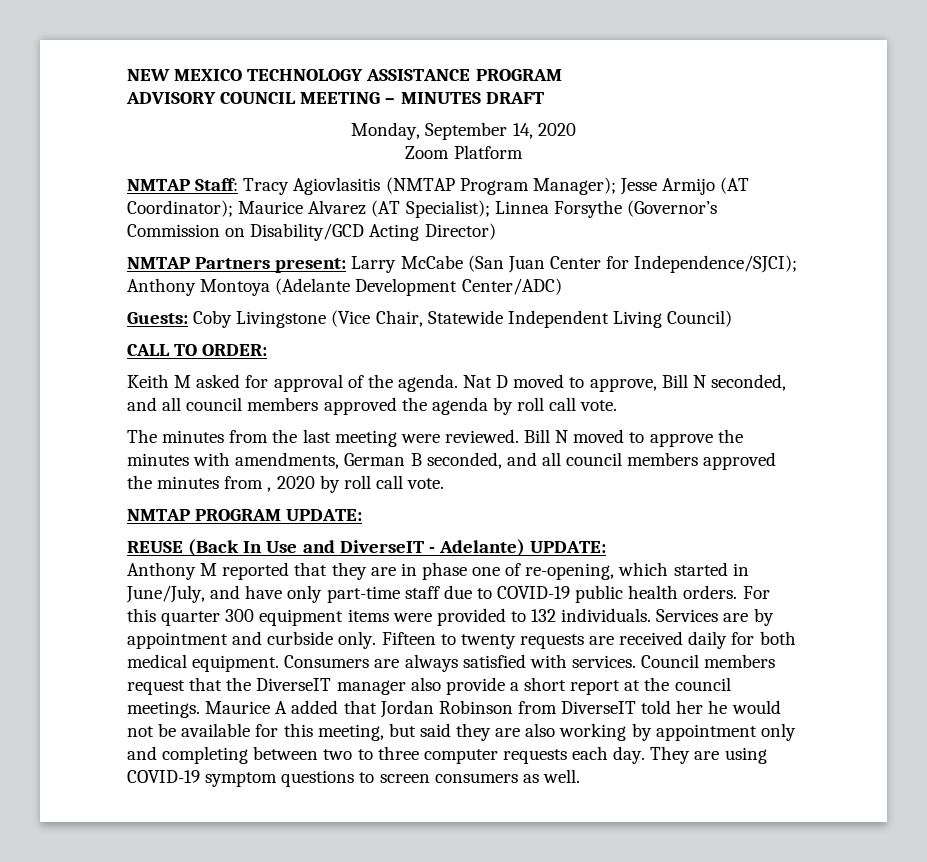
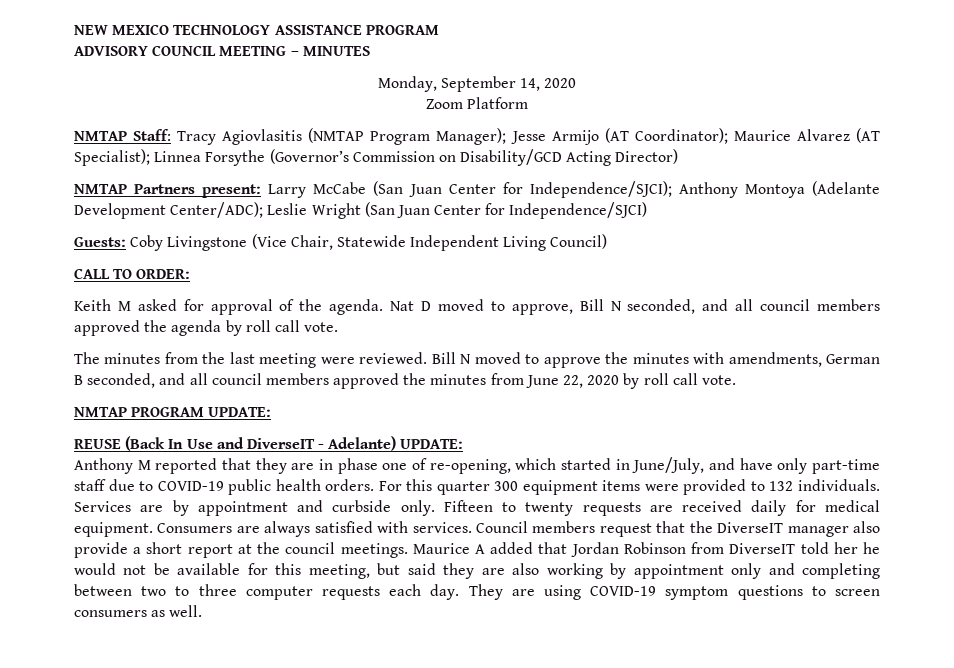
- ADVISORY COUNCIL MEETING – MINUTES DRAFT
+ ADVISORY COUNCIL MEETING – MINUTES
- NMTAP Partners present: Larry McCabe (San Juan Center for Independence/SJCI); Anthony Montoya (Adelante Development Center/ADC)
+ NMTAP Partners present: Larry McCabe (San Juan Center for Independence/SJCI); Anthony Montoya (Adelante Development Center/ADC); Leslie Wright (San Juan Center for Independence/SJCI)
- Bill N moved to approve the minutes with amendments, German B seconded, and all council members approved the minutes from , 2020 by roll call vote.
+ Bill N moved to approve the minutes with amendments, German B seconded, and all council members approved the minutes from June 22, 2020 by roll call vote.
- Fifteen to twenty requests are received daily for both medical equipment.
+ Fifteen to twenty requests are received daily for medical equipment.

